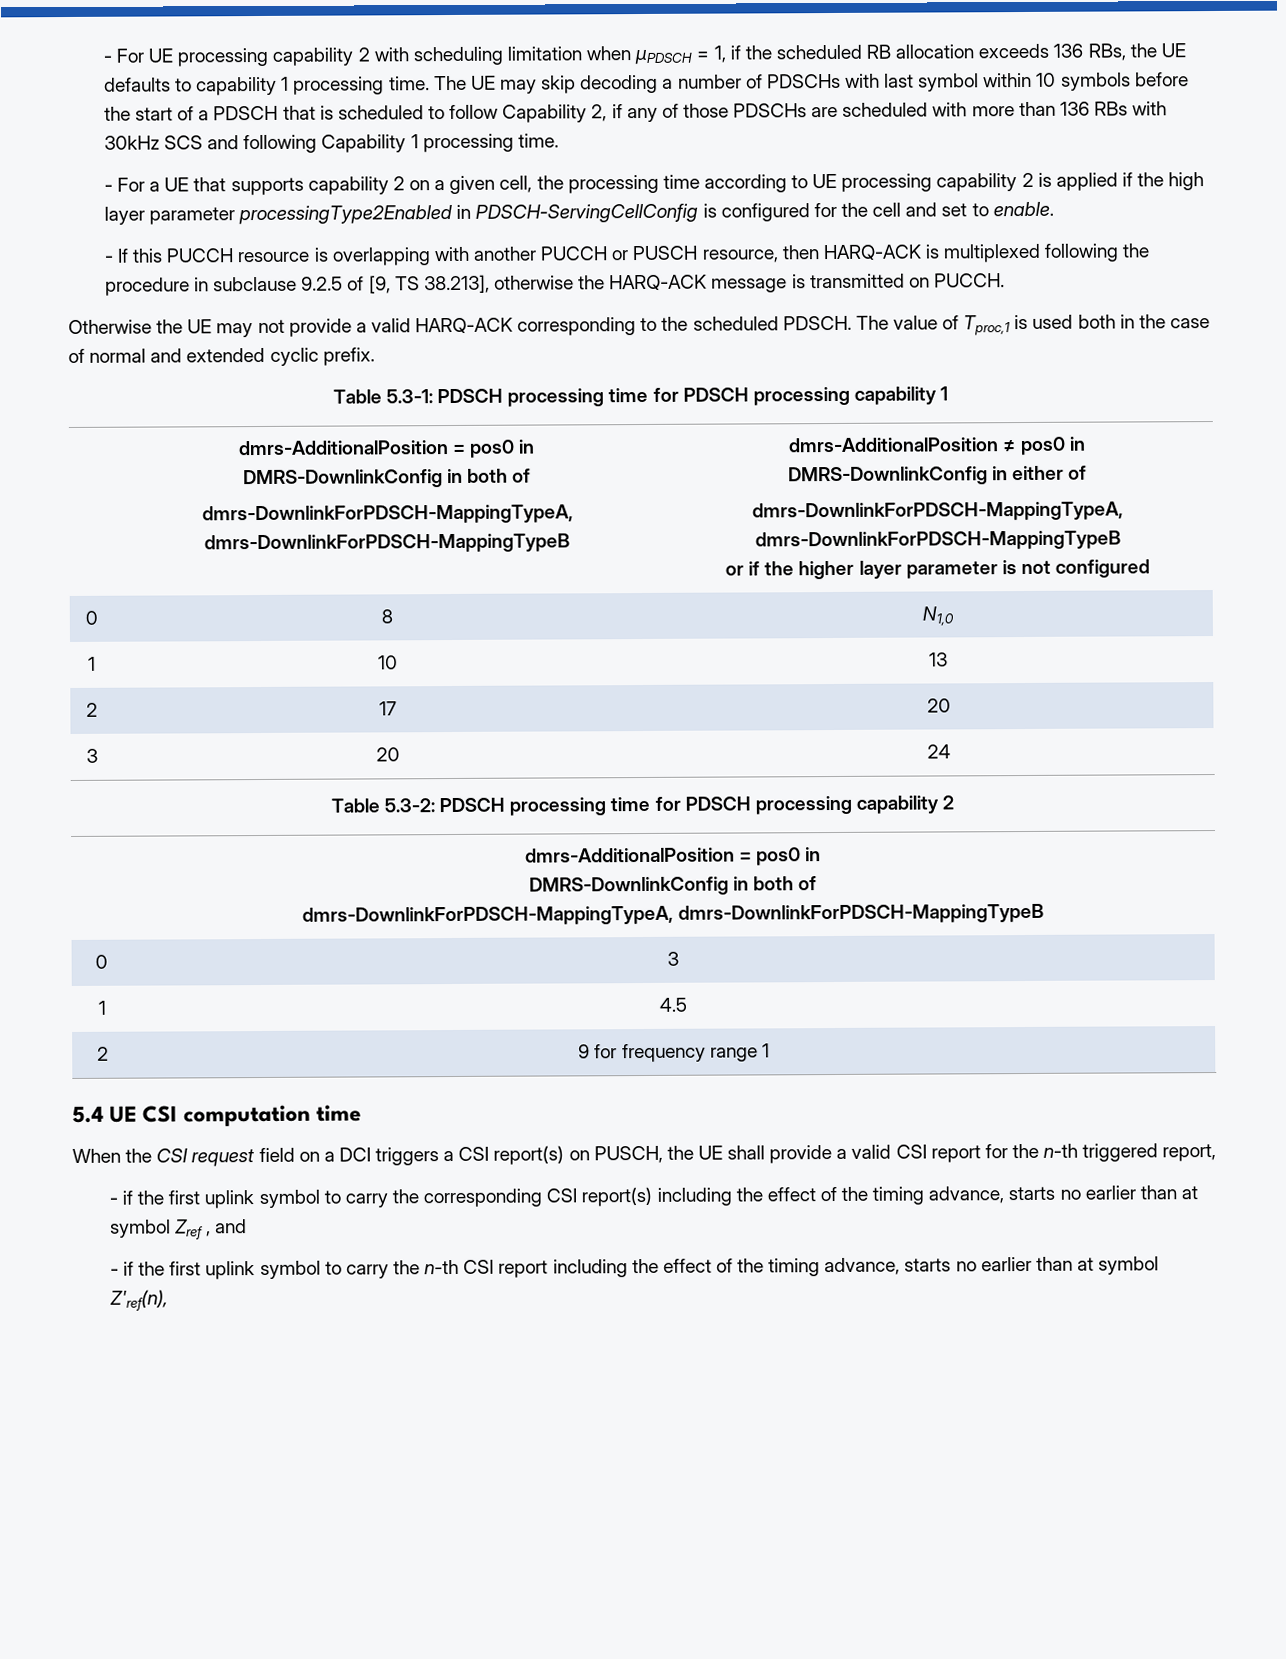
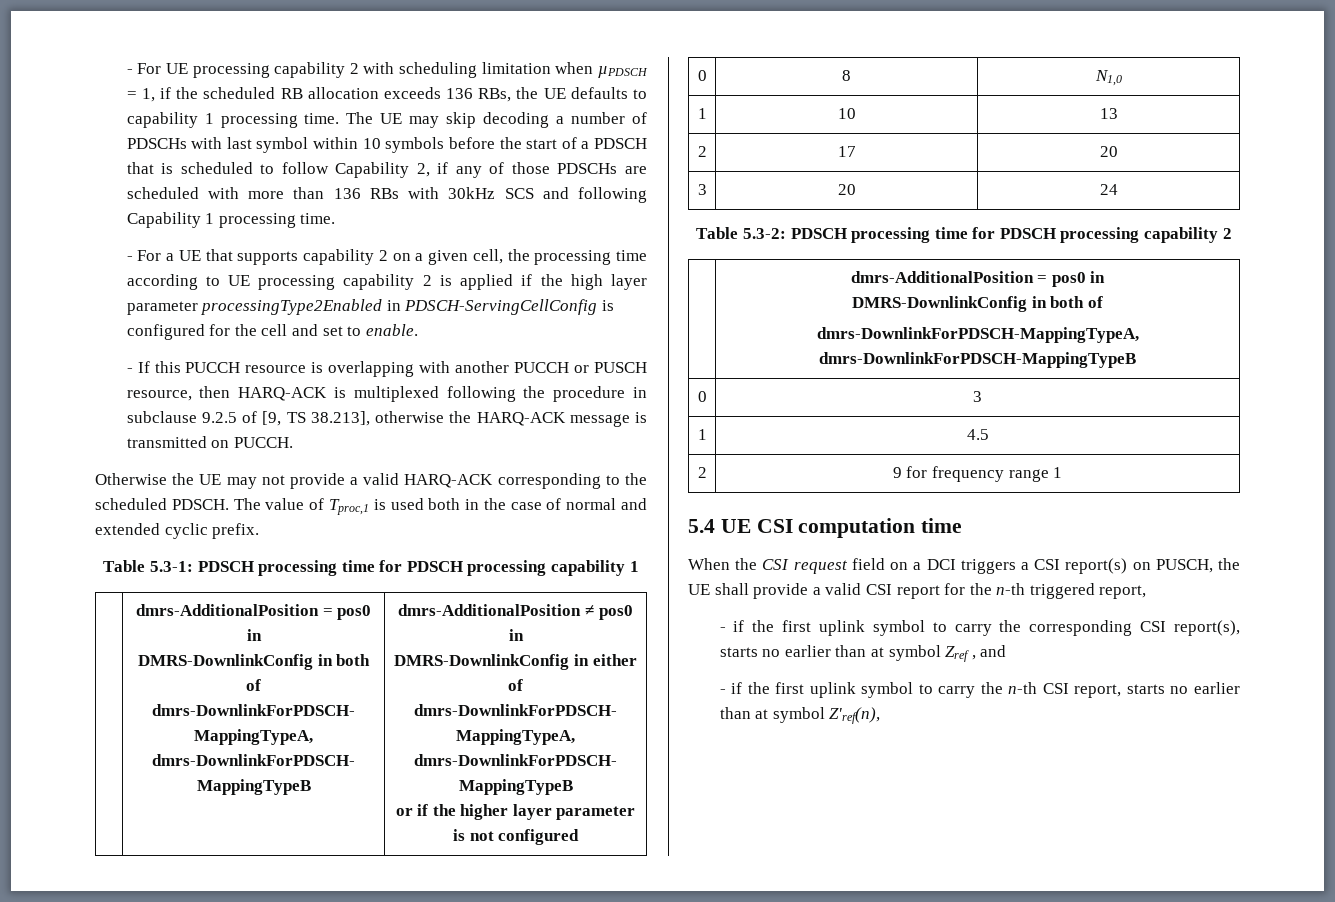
- - if the first uplink symbol to carry the corresponding CSI report(s) including the effect of the timing advance, starts no earlier than at symbol Zref , and
+ - if the first uplink symbol to carry the corresponding CSI report(s), starts no earlier than at symbol Zref , and
- - if the first uplink symbol to carry the n-th CSI report including the effect of the timing advance, starts no earlier than at symbol Z'ref(n),
+ - if the first uplink symbol to carry the n-th CSI report, starts no earlier than at symbol Z'ref(n),

